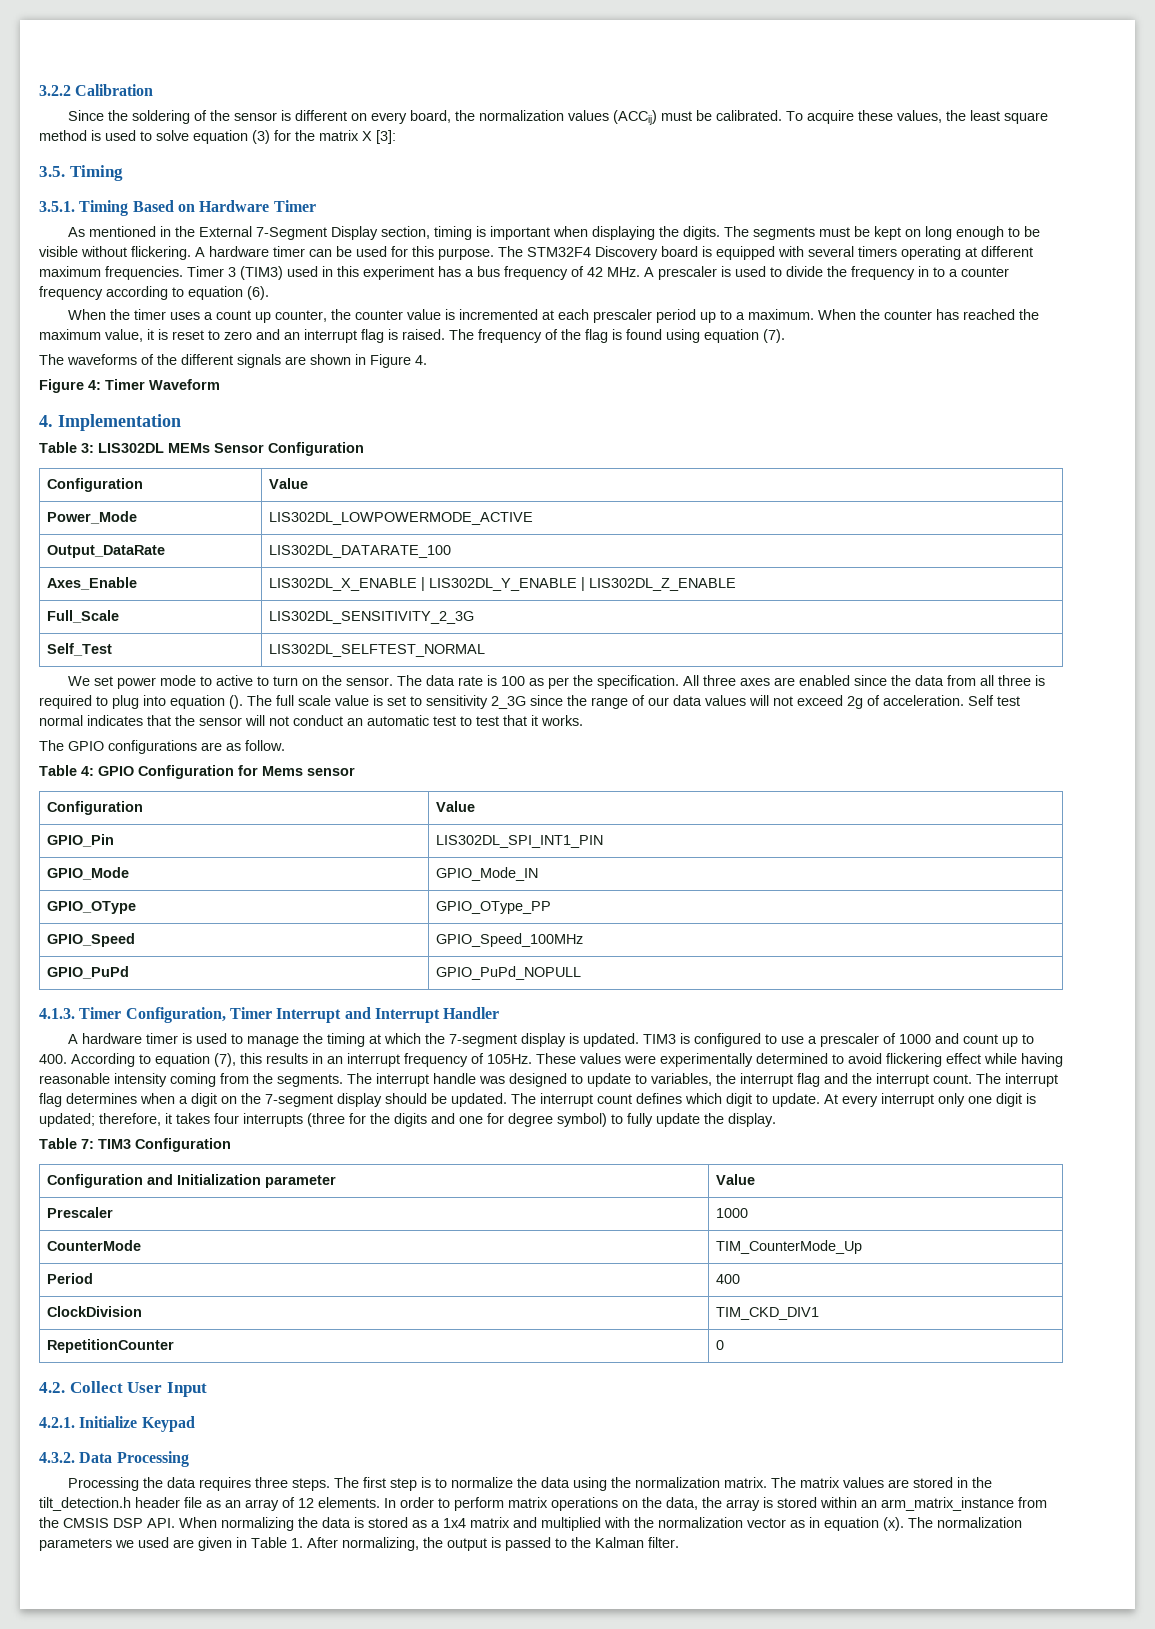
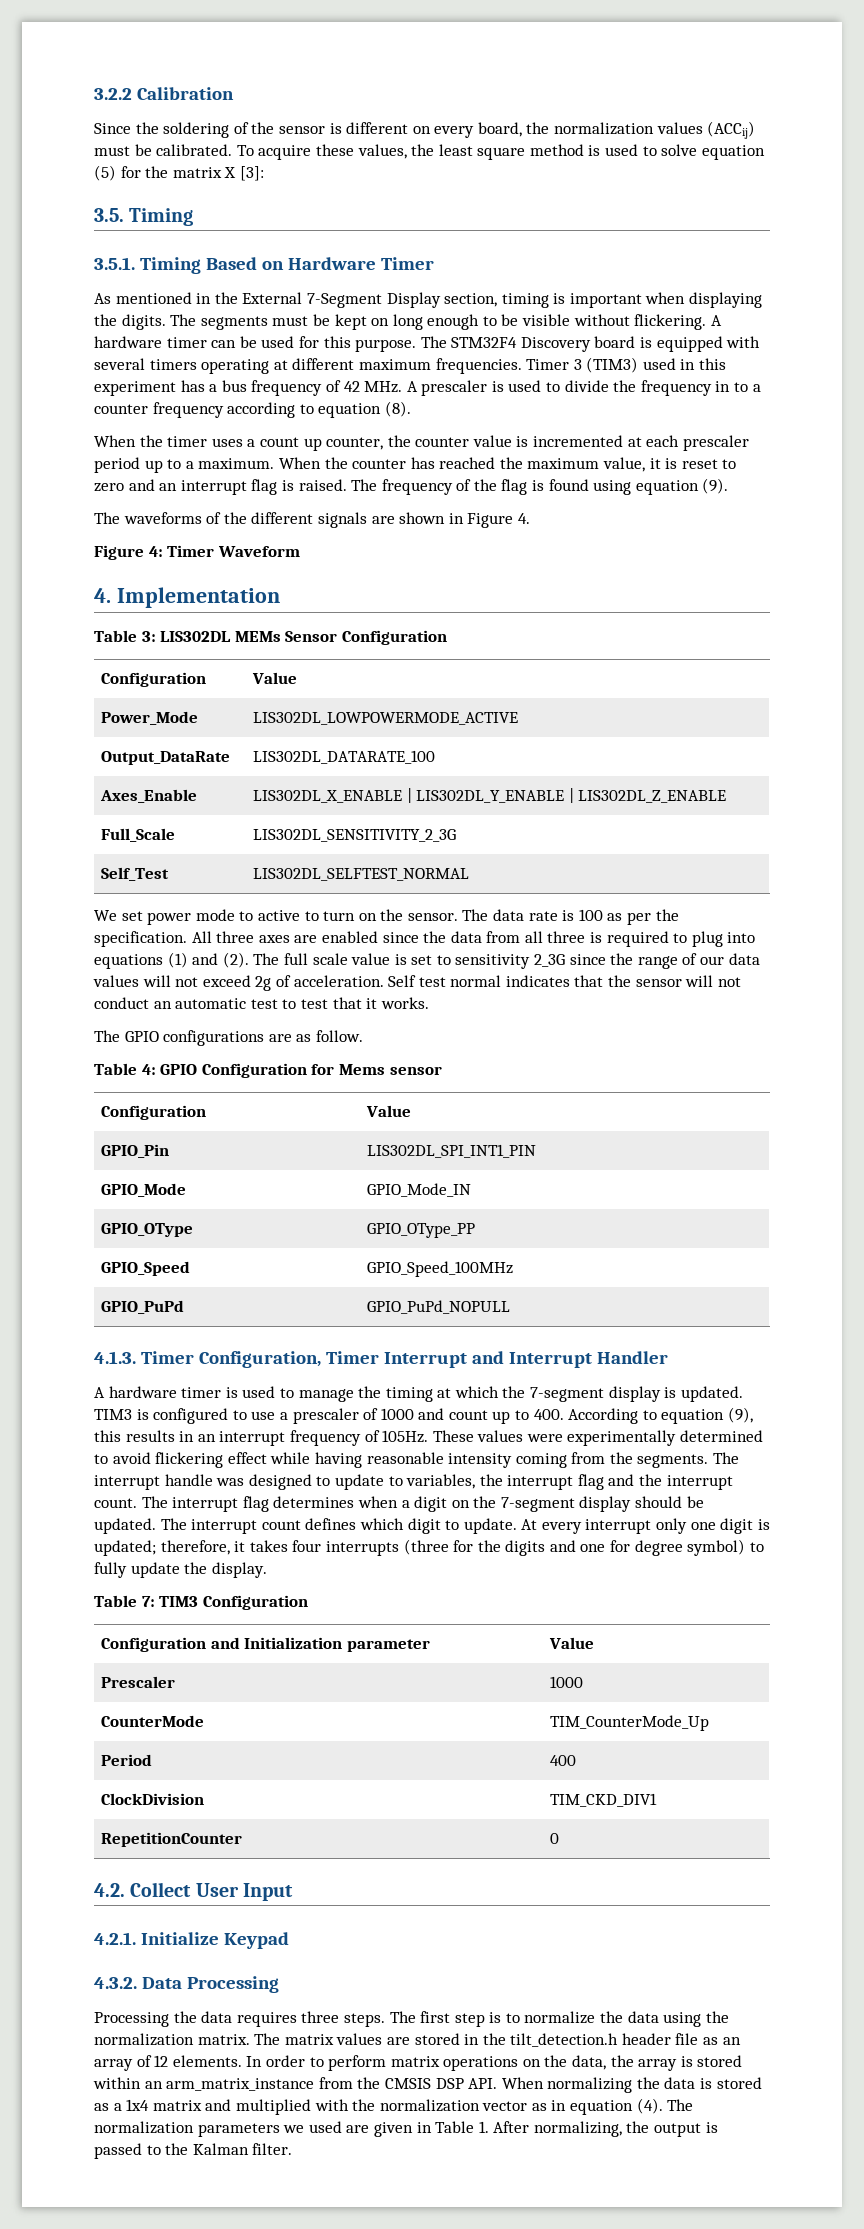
- To acquire these values, the least square method is used to solve equation (3) for the matrix X [3]:
+ To acquire these values, the least square method is used to solve equation (5) for the matrix X [3]:
- Timer 3 (TIM3) used in this experiment has a bus frequency of 42 MHz. A prescaler is used to divide the frequency in to a counter frequency according to equation (6).
+ Timer 3 (TIM3) used in this experiment has a bus frequency of 42 MHz. A prescaler is used to divide the frequency in to a counter frequency according to equation (8).
- The frequency of the flag is found using equation (7).
+ The frequency of the flag is found using equation (9).
- All three axes are enabled since the data from all three is required to plug into equation ().
+ All three axes are enabled since the data from all three is required to plug into equations (1) and (2).
- TIM3 is configured to use a prescaler of 1000 and count up to 400. According to equation (7), this results in an interrupt frequency of 105Hz.
+ TIM3 is configured to use a prescaler of 1000 and count up to 400. According to equation (9), this results in an interrupt frequency of 105Hz.
- In order to perform matrix operations on the data, the array is stored within an arm_matrix_instance from the CMSIS DSP API. When normalizing the data is stored as a 1x4 matrix and multiplied with the normalization vector as in equation (x).
+ In order to perform matrix operations on the data, the array is stored within an arm_matrix_instance from the CMSIS DSP API. When normalizing the data is stored as a 1x4 matrix and multiplied with the normalization vector as in equation (4).

